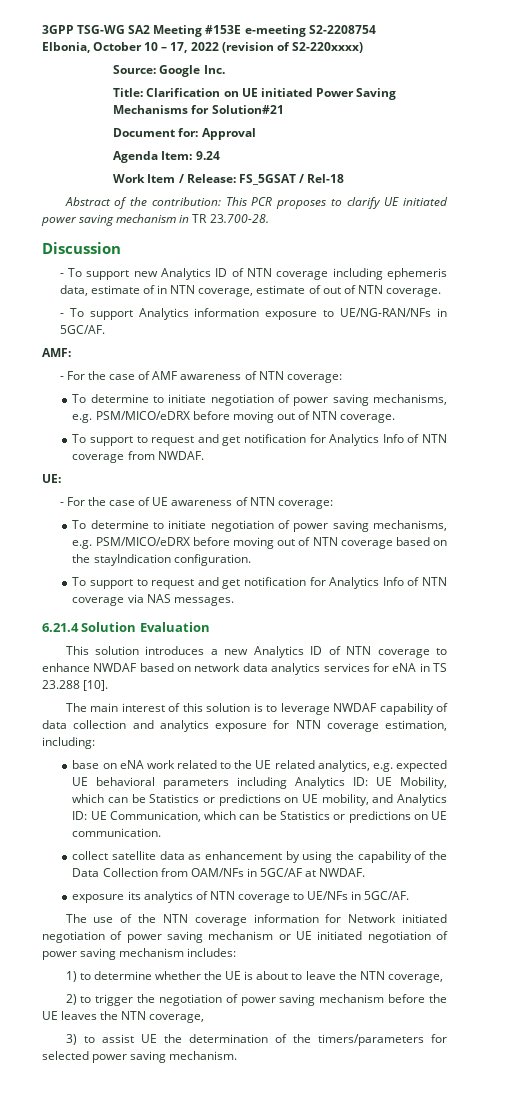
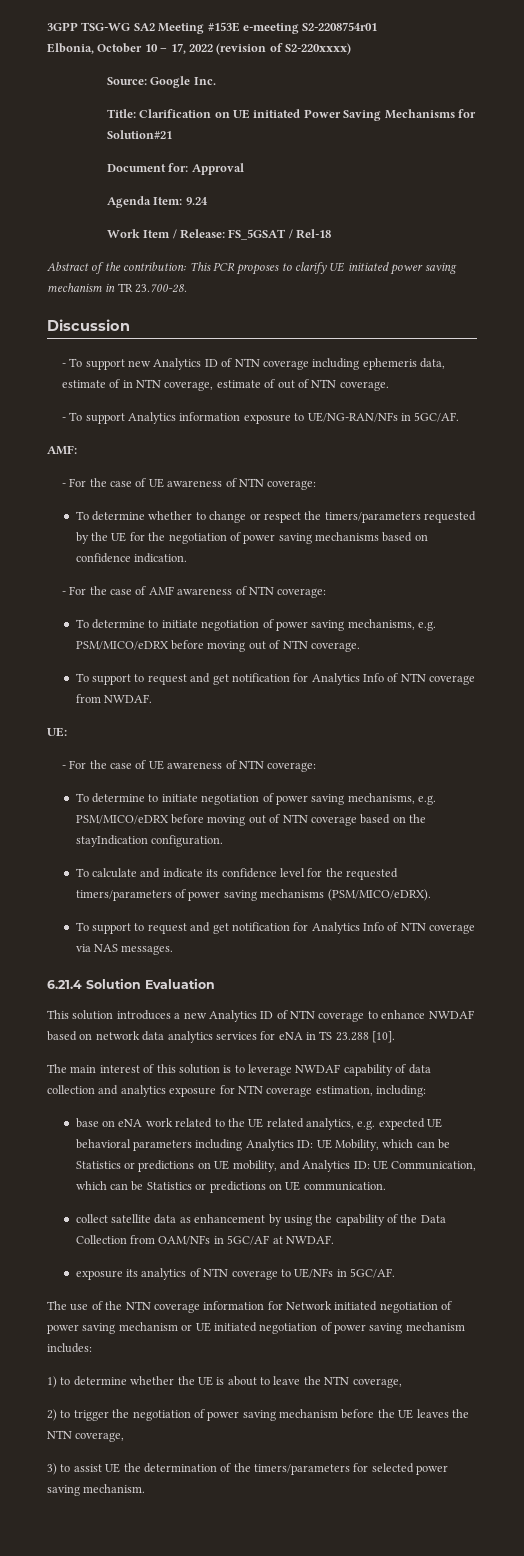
- 3GPP TSG-WG SA2 Meeting #153E e-meeting S2-2208754
+ 3GPP TSG-WG SA2 Meeting #153E e-meeting S2-2208754r01
  AMF:
+ - For the case of UE awareness of NTN coverage:
+ To determine whether to change or respect the timers/parameters requested by the UE for the negotiation of power saving mechanisms based on confidence indication.
+ To calculate and indicate its confidence level for the requested timers/parameters of power saving mechanisms (PSM/MICO/eDRX).

